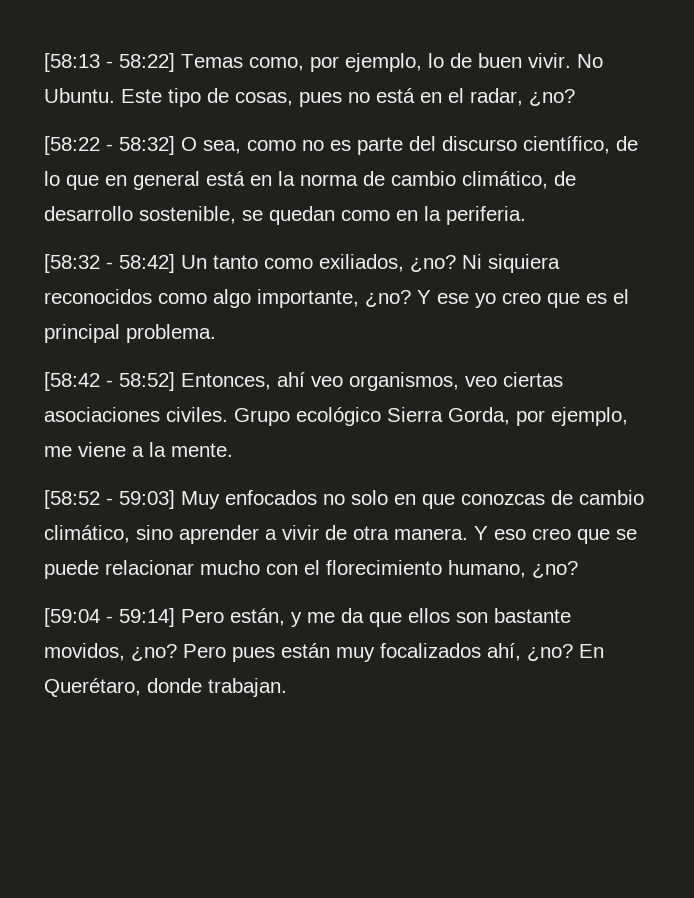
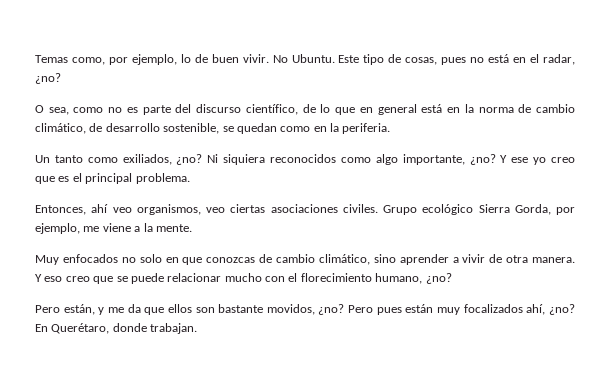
- [58:13 - 58:22] Temas como, por ejemplo, lo de buen vivir.
+ Temas como, por ejemplo, lo de buen vivir.
- [58:22 - 58:32] O sea, como no es parte del discurso científico, de lo que en general está en la norma de cambio climático, de desarrollo sostenible, se quedan como en la periferia.
+ O sea, como no es parte del discurso científico, de lo que en general está en la norma de cambio climático, de desarrollo sostenible, se quedan como en la periferia.
- [58:32 - 58:42] Un tanto como exiliados, ¿no?
+ Un tanto como exiliados, ¿no?
- [58:42 - 58:52] Entonces, ahí veo organismos, veo ciertas asociaciones civiles.
+ Entonces, ahí veo organismos, veo ciertas asociaciones civiles.
- [58:52 - 59:03] Muy enfocados no solo en que conozcas de cambio climático, sino aprender a vivir de otra manera.
+ Muy enfocados no solo en que conozcas de cambio climático, sino aprender a vivir de otra manera.
- [59:04 - 59:14] Pero están, y me da que ellos son bastante movidos, ¿no?
+ Pero están, y me da que ellos son bastante movidos, ¿no?

